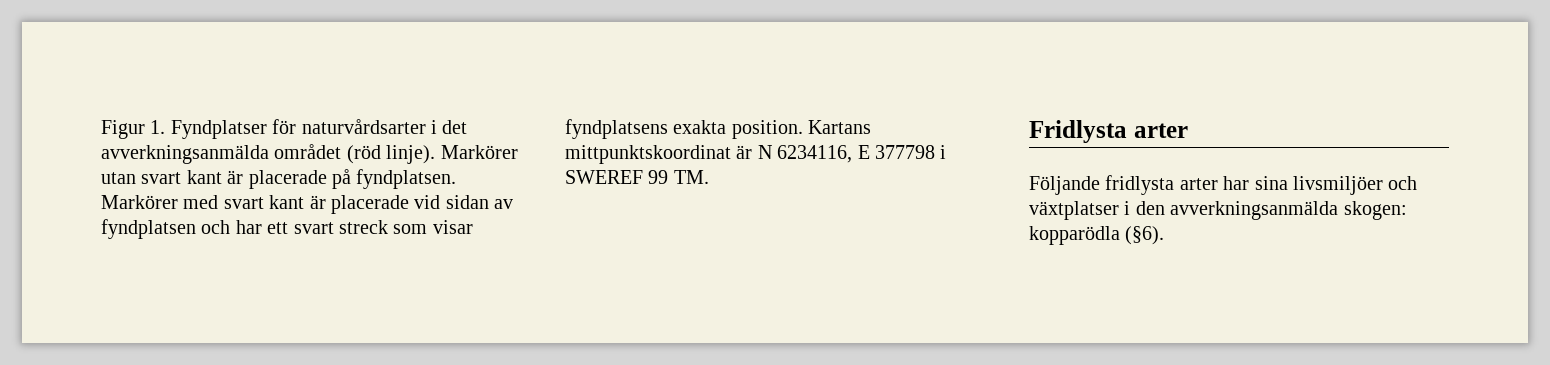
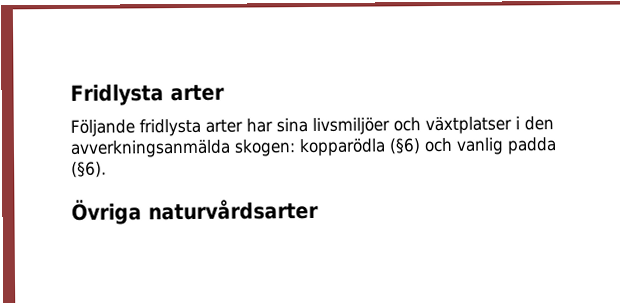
- Figur 1. Fyndplatser för naturvårdsarter i det avverkningsanmälda området (röd linje). Markörer utan svart kant är placerade på fyndplatsen. Markörer med svart kant är placerade vid sidan av fyndplatsen och har ett svart streck som visar fyndplatsens exakta position. Kartans mittpunktskoordinat är N 6234116, E 377798 i SWEREF 99 TM.
- Följande fridlysta arter har sina livsmiljöer och växtplatser i den avverkningsanmälda skogen: kopparödla (§6).
+ Följande fridlysta arter har sina livsmiljöer och växtplatser i den avverkningsanmälda skogen: kopparödla (§6) och vanlig padda (§6).
+ Övriga naturvårdsarter

